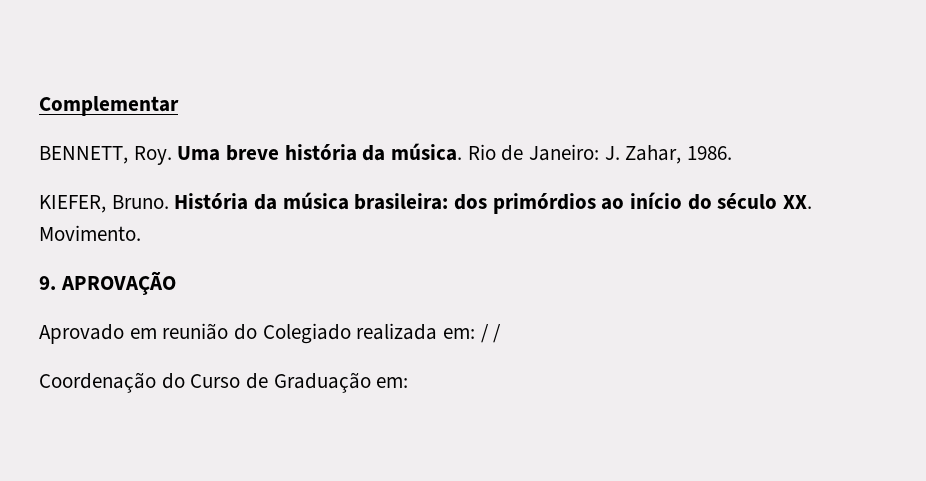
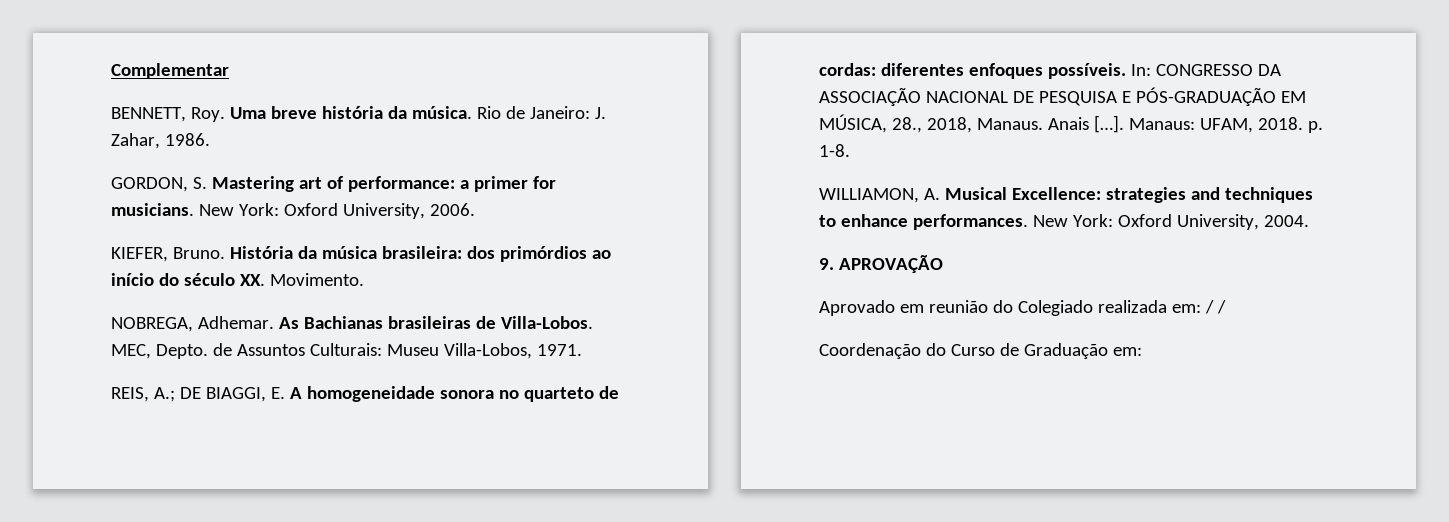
+ GORDON, S. Mastering art of performance: a primer for musicians. New York: Oxford University, 2006.
+ NOBREGA, Adhemar. As Bachianas brasileiras de Villa-Lobos. MEC, Depto. de Assuntos Culturais: Museu Villa-Lobos, 1971.
+ REIS, A.; DE BIAGGI, E. A homogeneidade sonora no quarteto de cordas: diferentes enfoques possíveis. In: CONGRESSO DA ASSOCIAÇÃO NACIONAL DE PESQUISA E PÓS-GRADUAÇÃO EM MÚSICA, 28., 2018, Manaus. Anais […]. Manaus: UFAM, 2018. p. 1-8.
+ WILLIAMON, A. Musical Excellence: strategies and techniques to enhance performances. New York: Oxford University, 2004.

